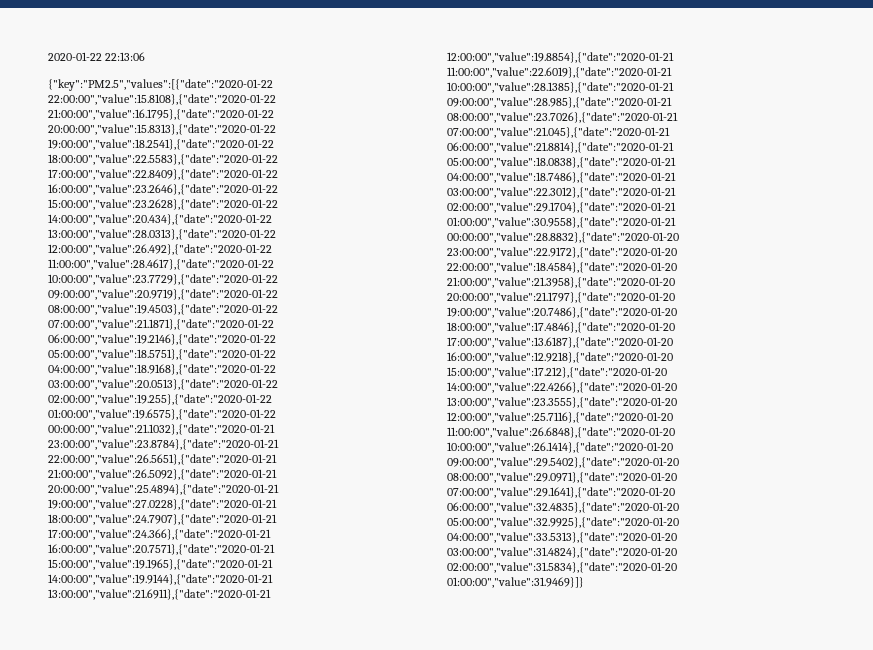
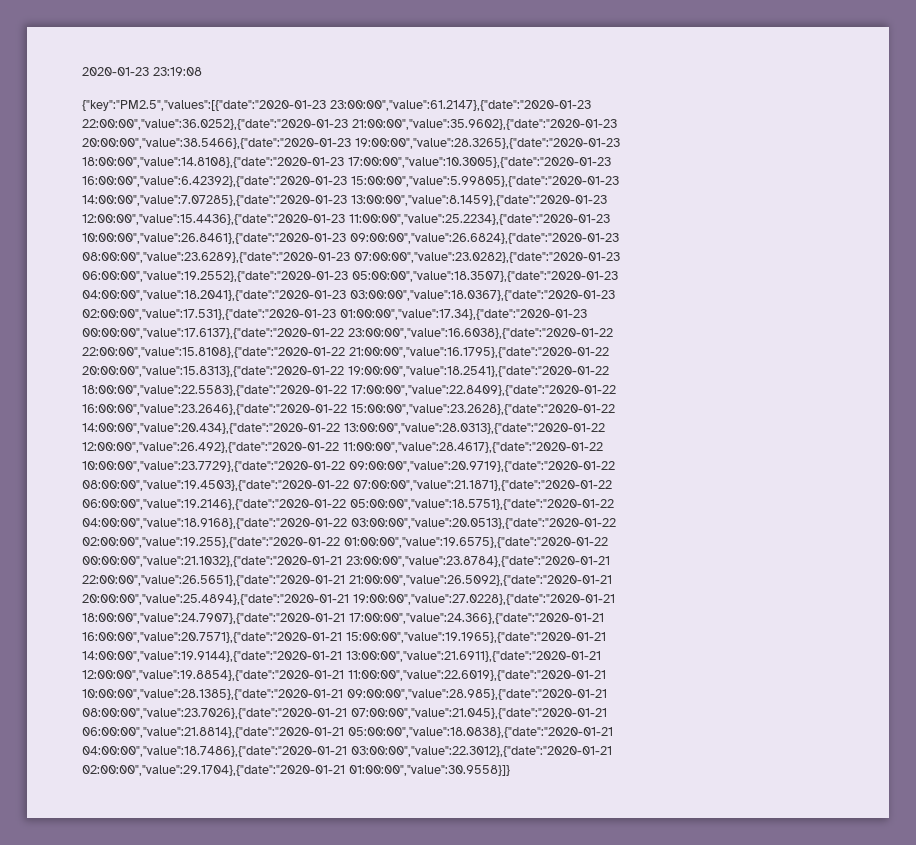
- 2020-01-22 22:13:06
- {"key":"PM2.5","values":[{"date":"2020-01-22 22:00:00","value":15.8108},{"date":"2020-01-22 21:00:00","value":16.1795},{"date":"2020-01-22 20:00:00","value":15.8313},{"date":"2020-01-22 19:00:00","value":18.2541},{"date":"2020-01-22 18:00:00","value":22.5583},{"date":"2020-01-22 17:00:00","value":22.8409},{"date":"2020-01-22 16:00:00","value":23.2646},{"date":"2020-01-22 15:00:00","value":23.2628},{"date":"2020-01-22 14:00:00","value":20.434},{"date":"2020-01-22 13:00:00","value":28.0313},{"date":"2020-01-22 12:00:00","value":26.492},{"date":"2020-01-22 11:00:00","value":28.4617},{"date":"2020-01-22 10:00:00","value":23.7729},{"date":"2020-01-22 09:00:00","value":20.9719},{"date":"2020-01-22 08:00:00","value":19.4503},{"date":"2020-01-22 07:00:00","value":21.1871},{"date":"2020-01-22 06:00:00","value":19.2146},{"date":"2020-01-22 05:00:00","value":18.5751},{"date":"2020-01-22 04:00:00","value":18.9168},{"date":"2020-01-22 03:00:00","value":20.0513},{"date":"2020-01-22 02:00:00","value":19.255},{"date":"2020-01-22 01:00:00","value":19.6575},{"date":"2020-01-22 00:00:00","value":21.1032},{"date":"2020-01-21 23:00:00","value":23.8784},{"date":"2020-01-21 22:00:00","value":26.5651},{"date":"2020-01-21 21:00:00","value":26.5092},{"date":"2020-01-21 20:00:00","value":25.4894},{"date":"2020-01-21 19:00:00","value":27.0228},{"date":"2020-01-21 18:00:00","value":24.7907},{"date":"2020-01-21 17:00:00","value":24.366},{"date":"2020-01-21 16:00:00","value":20.7571},{"date":"2020-01-21 15:00:00","value":19.1965},{"date":"2020-01-21 14:00:00","value":19.9144},{"date":"2020-01-21 13:00:00","value":21.6911},{"date":"2020-01-21 12:00:00","value":19.8854},{"date":"2020-01-21 11:00:00","value":22.6019},{"date":"2020-01-21 10:00:00","value":28.1385},{"date":"2020-01-21 09:00:00","value":28.985},{"date":"2020-01-21 08:00:00","value":23.7026},{"date":"2020-01-21 07:00:00","value":21.045},{"date":"2020-01-21 06:00:00","value":21.8814},{"date":"2020-01-21 05:00:00","value":18.0838},{"date":"2020-01-21 04:00:00","value":18.7486},{"date":"2020-01-21 03:00:00","value":22.3012},{"date":"2020-01-21 02:00:00","value":29.1704},{"date":"2020-01-21 01:00:00","value":30.9558},{"date":"2020-01-21 00:00:00","value":28.8832},{"date":"2020-01-20 23:00:00","value":22.9172},{"date":"2020-01-20 22:00:00","value":18.4584},{"date":"2020-01-20 21:00:00","value":21.3958},{"date":"2020-01-20 20:00:00","value":21.1797},{"date":"2020-01-20 19:00:00","value":20.7486},{"date":"2020-01-20 18:00:00","value":17.4846},{"date":"2020-01-20 17:00:00","value":13.6187},{"date":"2020-01-20 16:00:00","value":12.9218},{"date":"2020-01-20 15:00:00","value":17.212},{"date":"2020-01-20 14:00:00","value":22.4266},{"date":"2020-01-20 13:00:00","value":23.3555},{"date":"2020-01-20 12:00:00","value":25.7116},{"date":"2020-01-20 11:00:00","value":26.6848},{"date":"2020-01-20 10:00:00","value":26.1414},{"date":"2020-01-20 09:00:00","value":29.5402},{"date":"2020-01-20 08:00:00","value":29.0971},{"date":"2020-01-20 07:00:00","value":29.1641},{"date":"2020-01-20 06:00:00","value":32.4835},{"date":"2020-01-20 05:00:00","value":32.9925},{"date":"2020-01-20 04:00:00","value":33.5313},{"date":"2020-01-20 03:00:00","value":31.4824},{"date":"2020-01-20 02:00:00","value":31.5834},{"date":"2020-01-20 01:00:00","value":31.9469}]}
+ 2020-01-23 23:19:08
+ {"key":"PM2.5","values":[{"date":"2020-01-23 23:00:00","value":61.2147},{"date":"2020-01-23 22:00:00","value":36.0252},{"date":"2020-01-23 21:00:00","value":35.9602},{"date":"2020-01-23 20:00:00","value":38.5466},{"date":"2020-01-23 19:00:00","value":28.3265},{"date":"2020-01-23 18:00:00","value":14.8108},{"date":"2020-01-23 17:00:00","value":10.3005},{"date":"2020-01-23 16:00:00","value":6.42392},{"date":"2020-01-23 15:00:00","value":5.99805},{"date":"2020-01-23 14:00:00","value":7.07285},{"date":"2020-01-23 13:00:00","value":8.1459},{"date":"2020-01-23 12:00:00","value":15.4436},{"date":"2020-01-23 11:00:00","value":25.2234},{"date":"2020-01-23 10:00:00","value":26.8461},{"date":"2020-01-23 09:00:00","value":26.6824},{"date":"2020-01-23 08:00:00","value":23.6289},{"date":"2020-01-23 07:00:00","value":23.0282},{"date":"2020-01-23 06:00:00","value":19.2552},{"date":"2020-01-23 05:00:00","value":18.3507},{"date":"2020-01-23 04:00:00","value":18.2041},{"date":"2020-01-23 03:00:00","value":18.0367},{"date":"2020-01-23 02:00:00","value":17.531},{"date":"2020-01-23 01:00:00","value":17.34},{"date":"2020-01-23 00:00:00","value":17.6137},{"date":"2020-01-22 23:00:00","value":16.6038},{"date":"2020-01-22 22:00:00","value":15.8108},{"date":"2020-01-22 21:00:00","value":16.1795},{"date":"2020-01-22 20:00:00","value":15.8313},{"date":"2020-01-22 19:00:00","value":18.2541},{"date":"2020-01-22 18:00:00","value":22.5583},{"date":"2020-01-22 17:00:00","value":22.8409},{"date":"2020-01-22 16:00:00","value":23.2646},{"date":"2020-01-22 15:00:00","value":23.2628},{"date":"2020-01-22 14:00:00","value":20.434},{"date":"2020-01-22 13:00:00","value":28.0313},{"date":"2020-01-22 12:00:00","value":26.492},{"date":"2020-01-22 11:00:00","value":28.4617},{"date":"2020-01-22 10:00:00","value":23.7729},{"date":"2020-01-22 09:00:00","value":20.9719},{"date":"2020-01-22 08:00:00","value":19.4503},{"date":"2020-01-22 07:00:00","value":21.1871},{"date":"2020-01-22 06:00:00","value":19.2146},{"date":"2020-01-22 05:00:00","value":18.5751},{"date":"2020-01-22 04:00:00","value":18.9168},{"date":"2020-01-22 03:00:00","value":20.0513},{"date":"2020-01-22 02:00:00","value":19.255},{"date":"2020-01-22 01:00:00","value":19.6575},{"date":"2020-01-22 00:00:00","value":21.1032},{"date":"2020-01-21 23:00:00","value":23.8784},{"date":"2020-01-21 22:00:00","value":26.5651},{"date":"2020-01-21 21:00:00","value":26.5092},{"date":"2020-01-21 20:00:00","value":25.4894},{"date":"2020-01-21 19:00:00","value":27.0228},{"date":"2020-01-21 18:00:00","value":24.7907},{"date":"2020-01-21 17:00:00","value":24.366},{"date":"2020-01-21 16:00:00","value":20.7571},{"date":"2020-01-21 15:00:00","value":19.1965},{"date":"2020-01-21 14:00:00","value":19.9144},{"date":"2020-01-21 13:00:00","value":21.6911},{"date":"2020-01-21 12:00:00","value":19.8854},{"date":"2020-01-21 11:00:00","value":22.6019},{"date":"2020-01-21 10:00:00","value":28.1385},{"date":"2020-01-21 09:00:00","value":28.985},{"date":"2020-01-21 08:00:00","value":23.7026},{"date":"2020-01-21 07:00:00","value":21.045},{"date":"2020-01-21 06:00:00","value":21.8814},{"date":"2020-01-21 05:00:00","value":18.0838},{"date":"2020-01-21 04:00:00","value":18.7486},{"date":"2020-01-21 03:00:00","value":22.3012},{"date":"2020-01-21 02:00:00","value":29.1704},{"date":"2020-01-21 01:00:00","value":30.9558}]}

